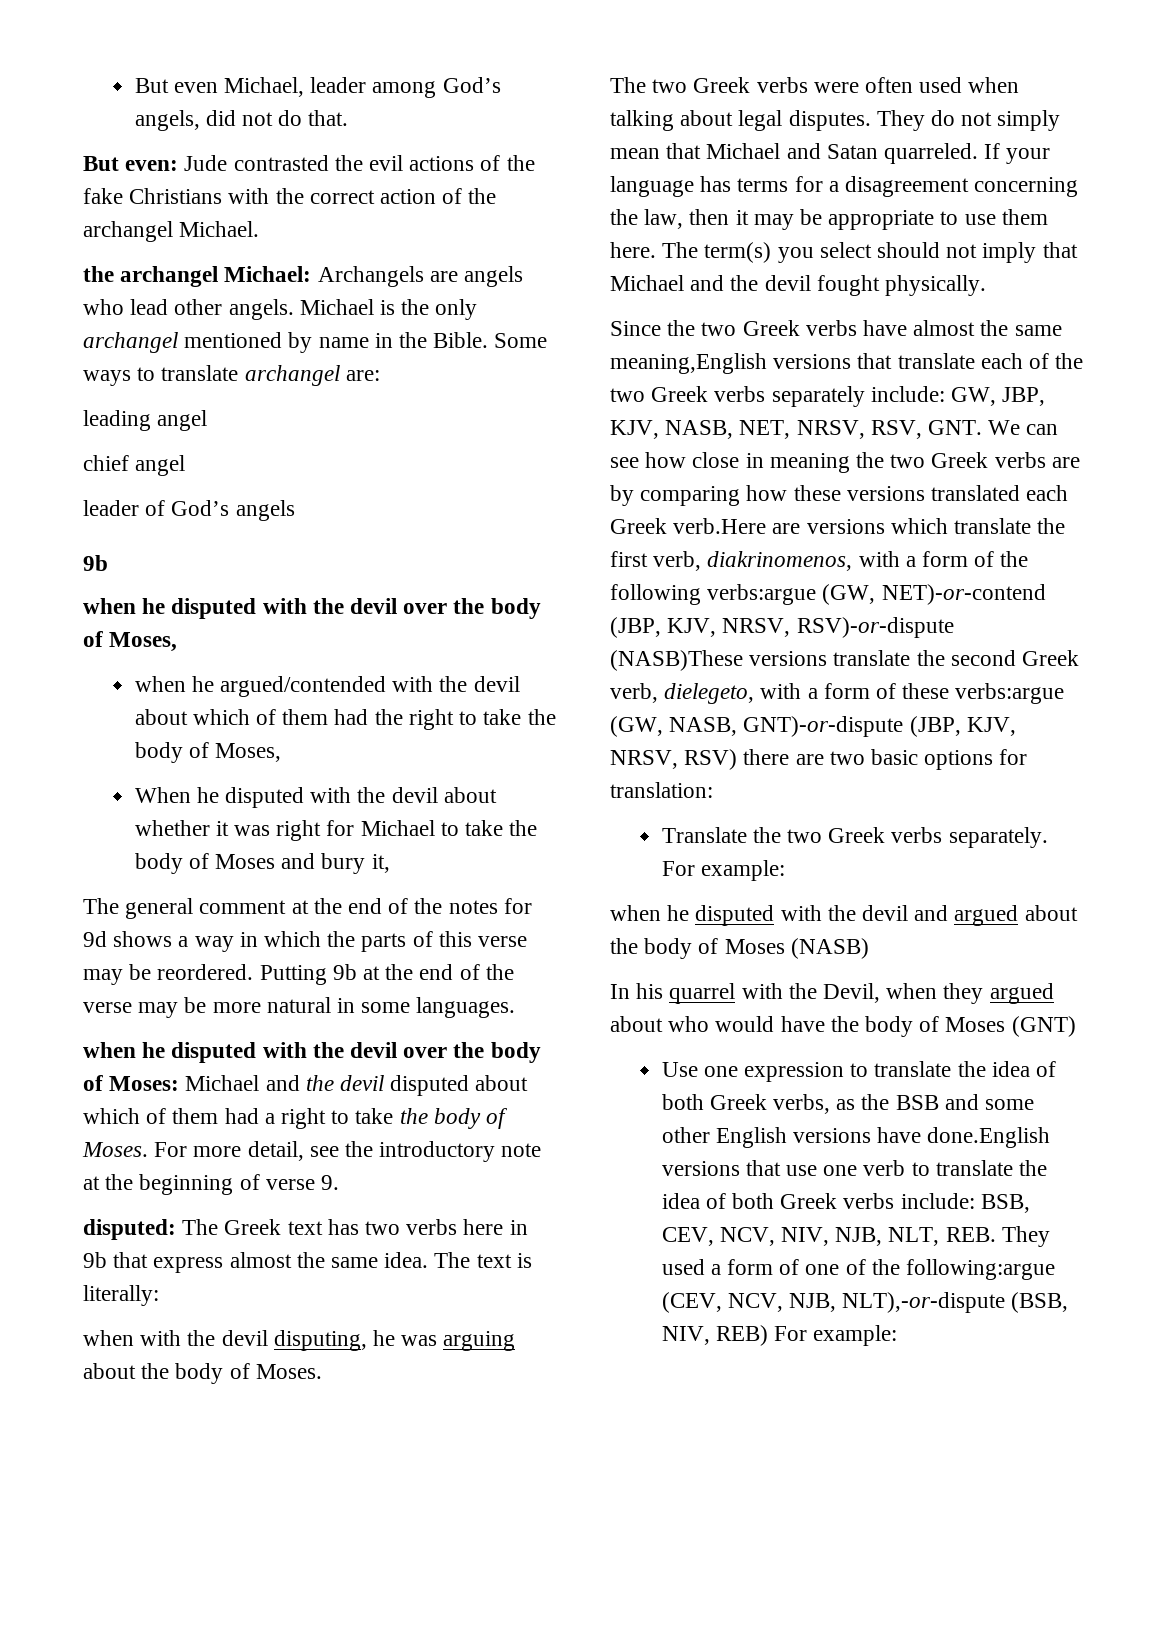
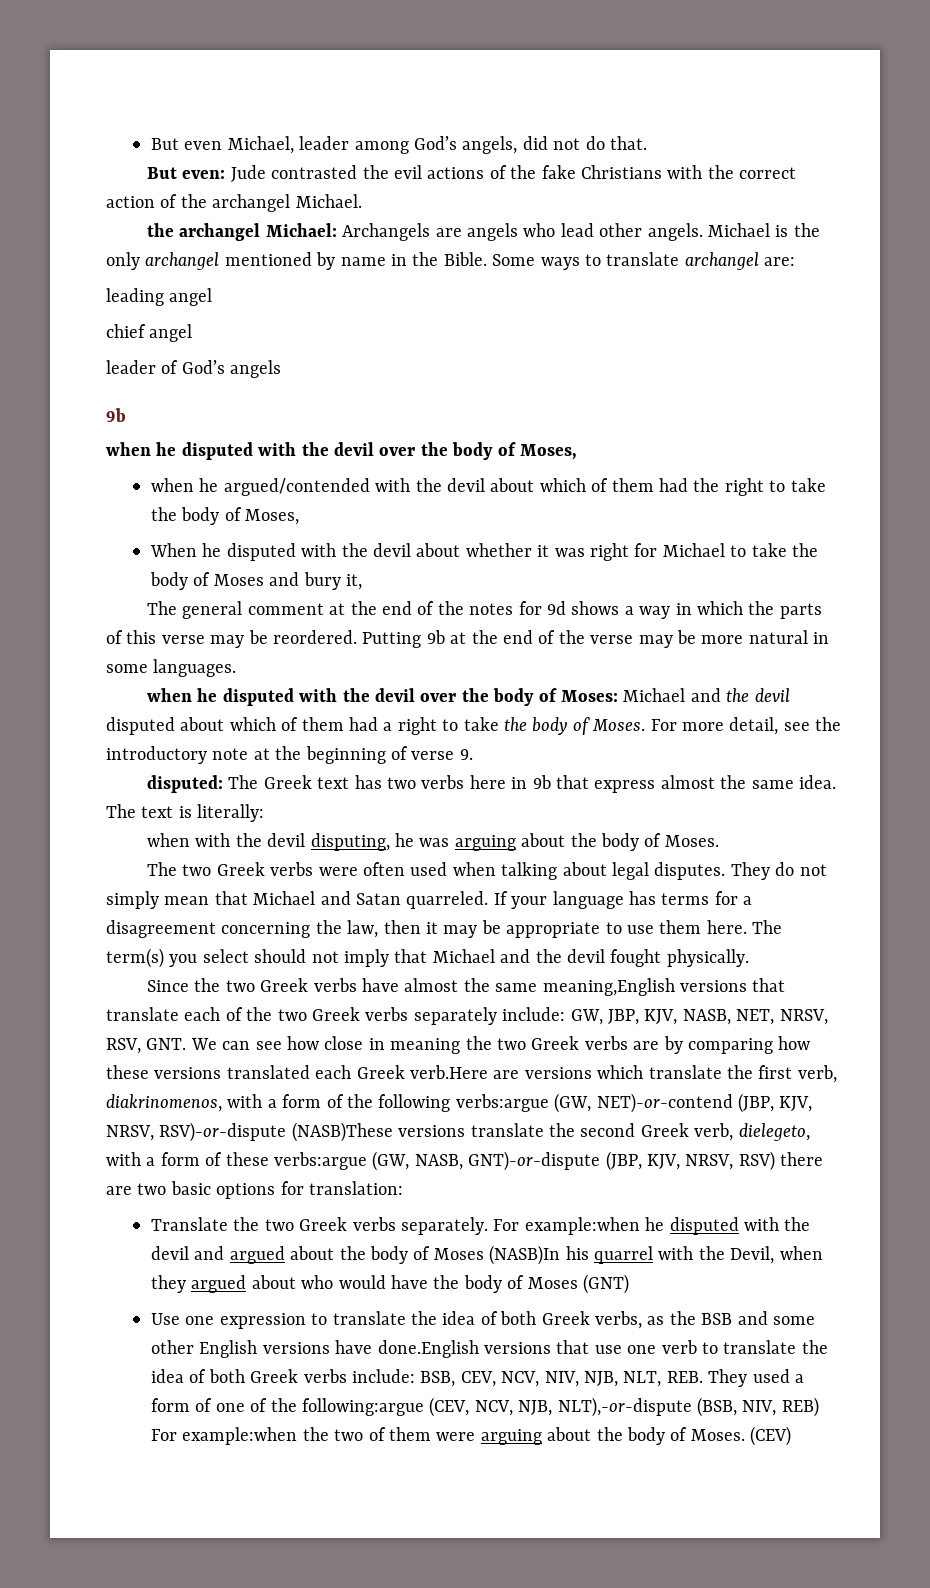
- Translate the two Greek verbs separately. For example:
- when he disputed with the devil and argued about the body of Moses (NASB)
- In his quarrel with the Devil, when they argued about who would have the body of Moses (GNT)
+ Translate the two Greek verbs separately. For example:when he disputed with the devil and argued about the body of Moses (NASB)In his quarrel with the Devil, when they argued about who would have the body of Moses (GNT)
- Use one expression to translate the idea of both Greek verbs, as the BSB and some other English versions have done.English versions that use one verb to translate the idea of both Greek verbs include: BSB, CEV, NCV, NIV, NJB, NLT, REB. They used a form of one of the following:argue (CEV, NCV, NJB, NLT),-or-dispute (BSB, NIV, REB) For example:
+ Use one expression to translate the idea of both Greek verbs, as the BSB and some other English versions have done.English versions that use one verb to translate the idea of both Greek verbs include: BSB, CEV, NCV, NIV, NJB, NLT, REB. They used a form of one of the following:argue (CEV, NCV, NJB, NLT),-or-dispute (BSB, NIV, REB) For example:when the two of them were arguing about the body of Moses. (CEV)

